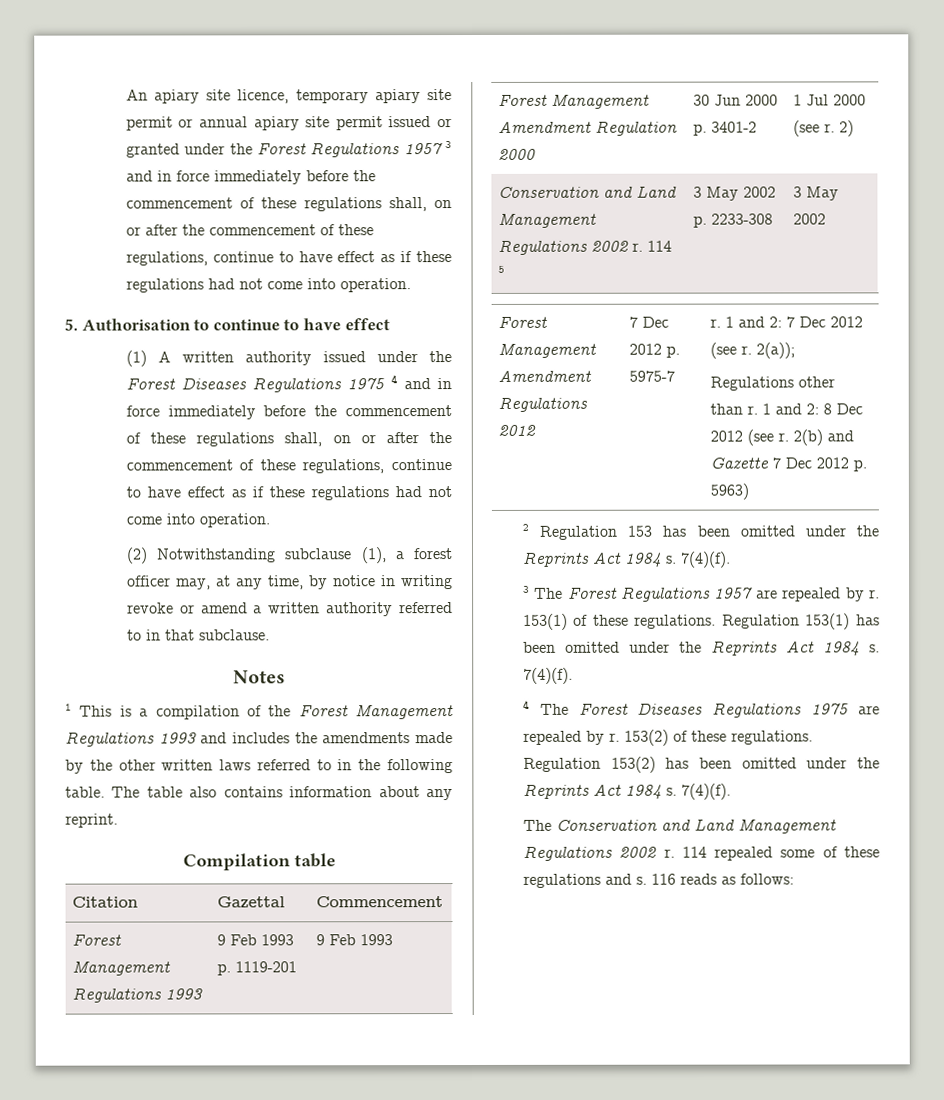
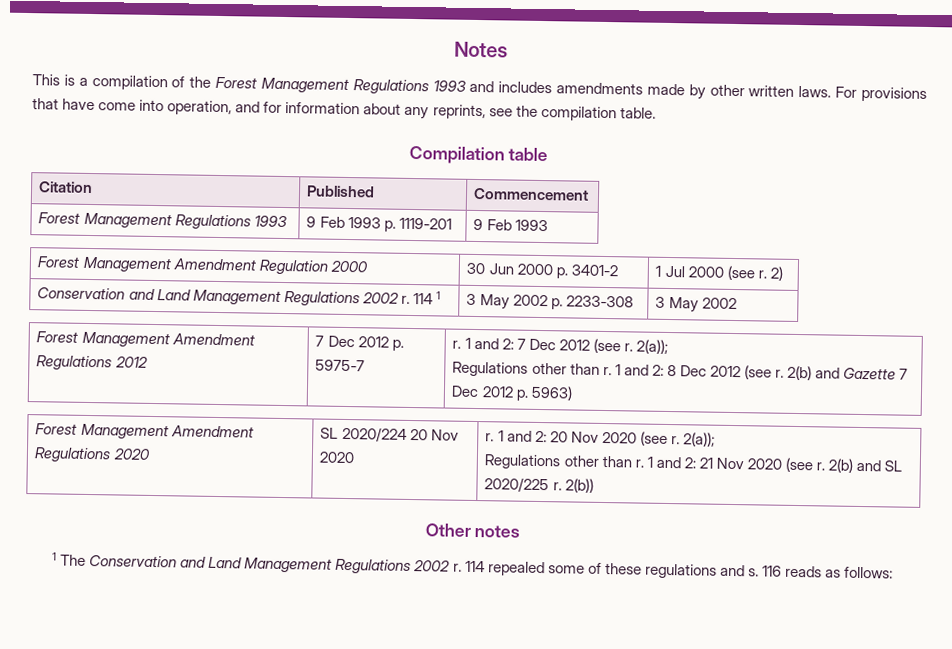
- An apiary site licence, temporary apiary site permit or annual apiary site permit issued or granted under the Forest Regulations 1957 3 and in force immediately before the commencement of these regulations shall, on or after the commencement of these regulations, continue to have effect as if these regulations had not come into operation.
- 5. Authorisation to continue to have effect
- (1) A written authority issued under the Forest Diseases Regulations 1975 4 and in force immediately before the commencement of these regulations shall, on or after the commencement of these regulations, continue to have effect as if these regulations had not come into operation.
- (2) Notwithstanding subclause (1), a forest officer may, at any time, by notice in writing revoke or amend a written authority referred to in that subclause.
- 1 This is a compilation of the Forest Management Regulations 1993 and includes the amendments made by the other written laws referred to in the following table. The table also contains information about any reprint.
+ This is a compilation of the Forest Management Regulations 1993 and includes amendments made by other written laws. For provisions that have come into operation, and for information about any reprints, see the compilation table.
- Citation | Gazettal | Commencement
+ Citation | Published | Commencement
- Conservation and Land Management Regulations 2002 r. 114 5 | 3 May 2002 p. 2233-308 | 3 May 2002
+ Conservation and Land Management Regulations 2002 r. 114 1 | 3 May 2002 p. 2233-308 | 3 May 2002
- 2 Regulation 153 has been omitted under the Reprints Act 1984 s. 7(4)(f).
- 3 The Forest Regulations 1957 are repealed by r. 153(1) of these regulations. Regulation 153(1) has been omitted under the Reprints Act 1984 s. 7(4)(f).
- 4 The Forest Diseases Regulations 1975 are repealed by r. 153(2) of these regulations. Regulation 153(2) has been omitted under the Reprints Act 1984 s. 7(4)(f).
- The Conservation and Land Management Regulations 2002 r.
+ Forest Management Amendment Regulations 2020 | SL 2020/224 20 Nov 2020 | r. 1 and 2: 20 Nov 2020 (see r. 2(a));
+ Regulations other than r. 1 and 2: 21 Nov 2020 (see r. 2(b) and SL 2020/225 r. 2(b))
+ Other notes
+ 1 The Conservation and Land Management Regulations 2002 r.

